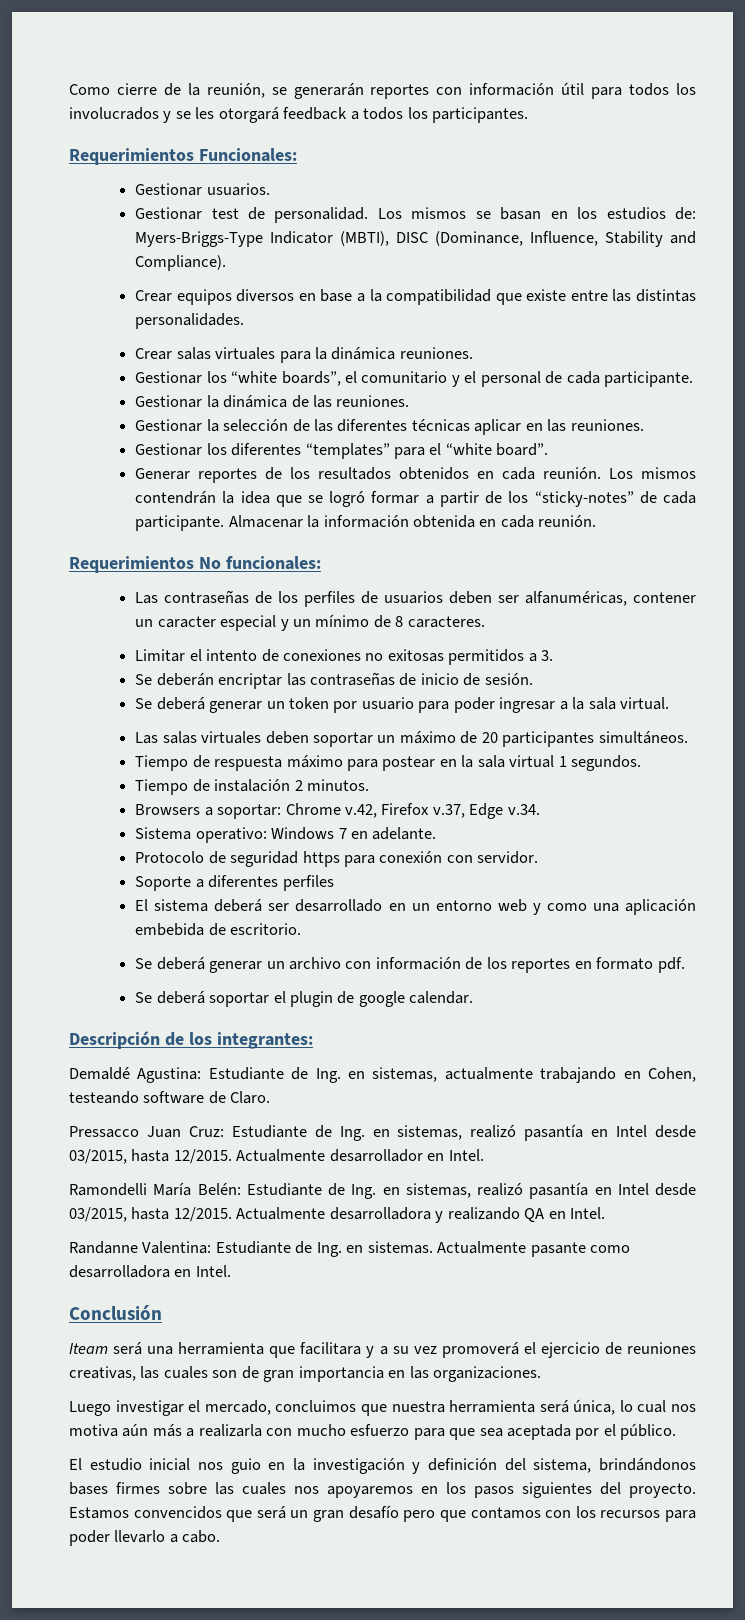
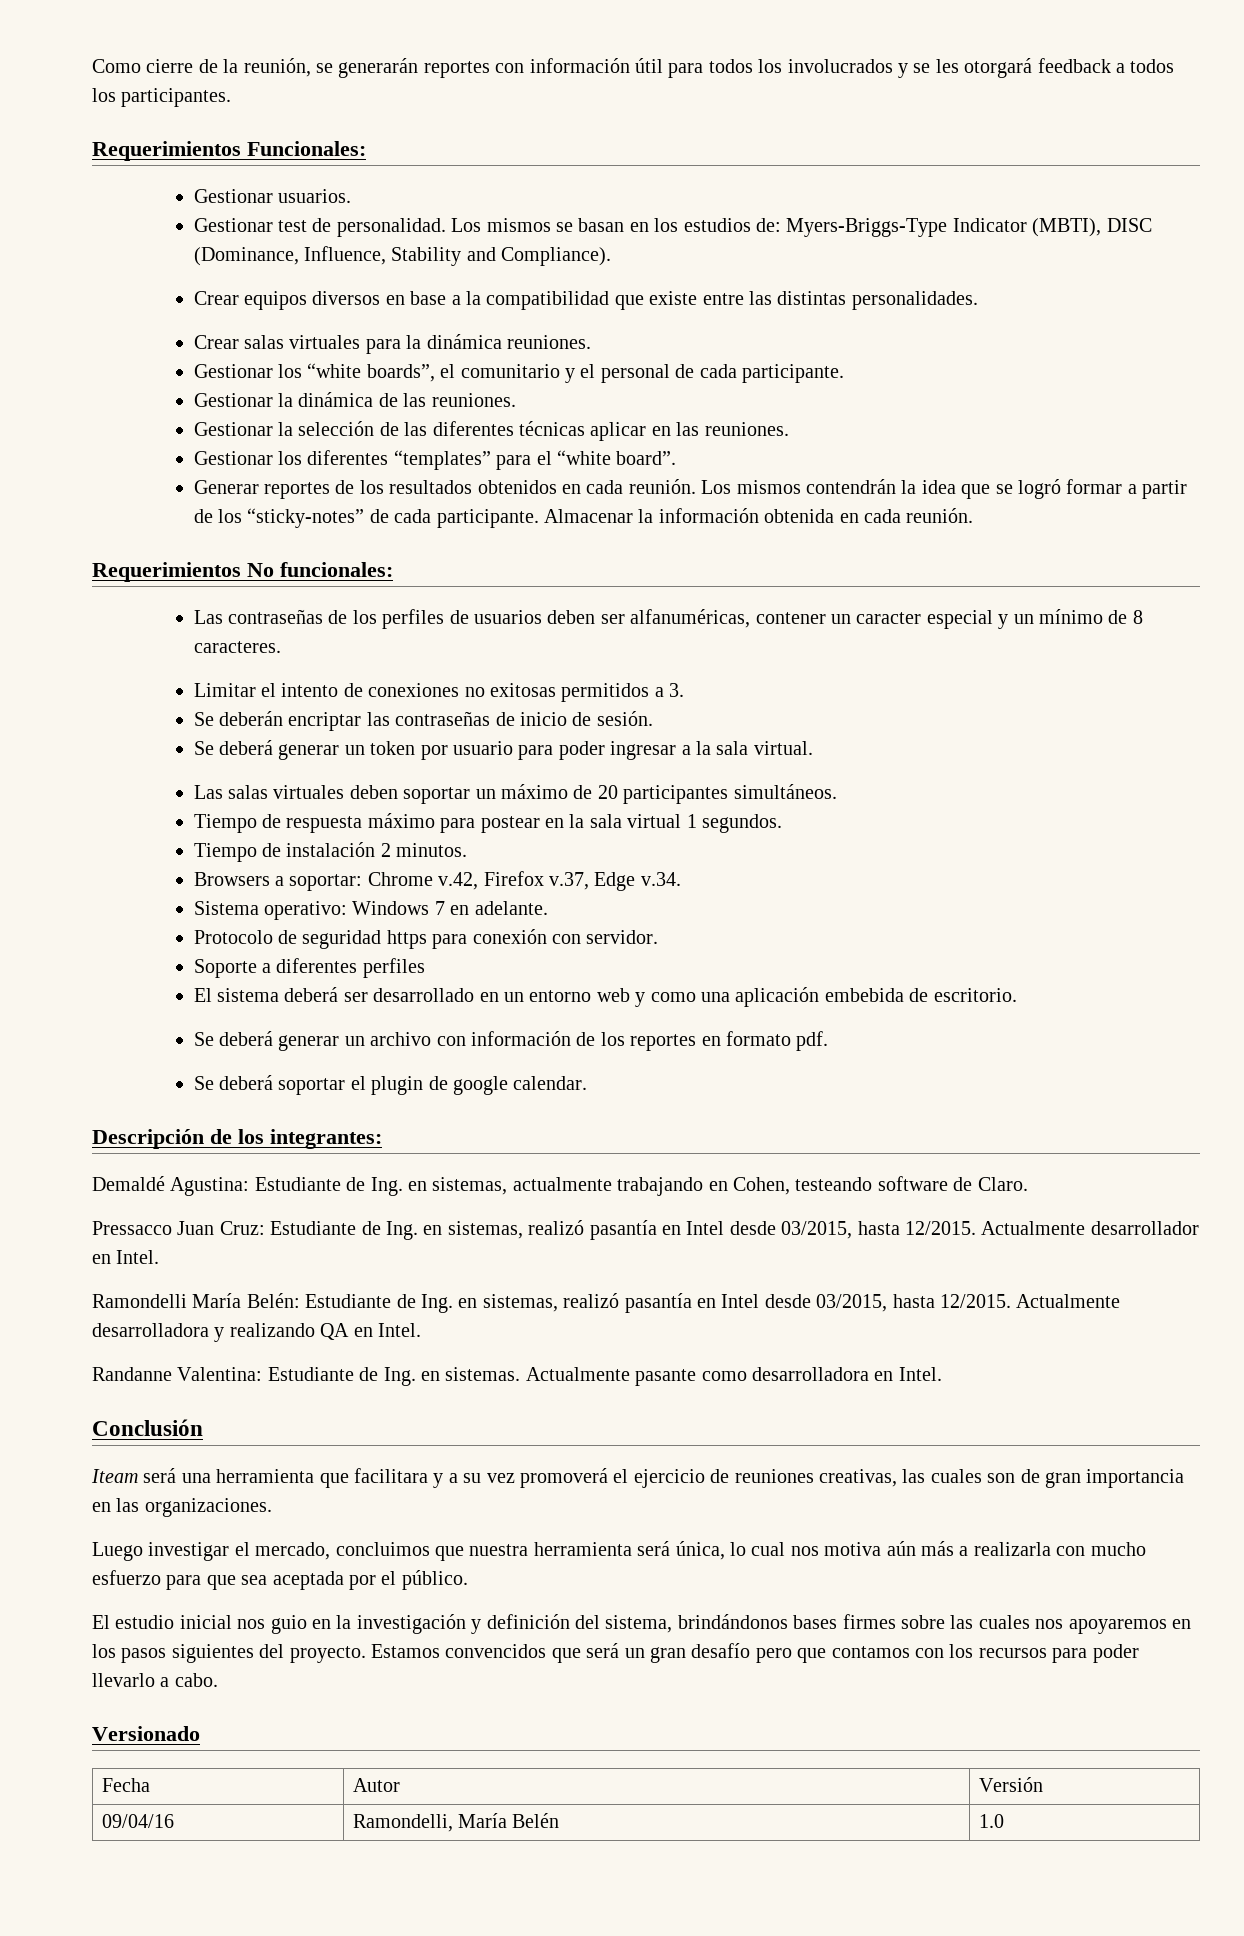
+ Versionado
+ Fecha | Autor | Versión
+ 09/04/16 | Ramondelli, María Belén | 1.0

